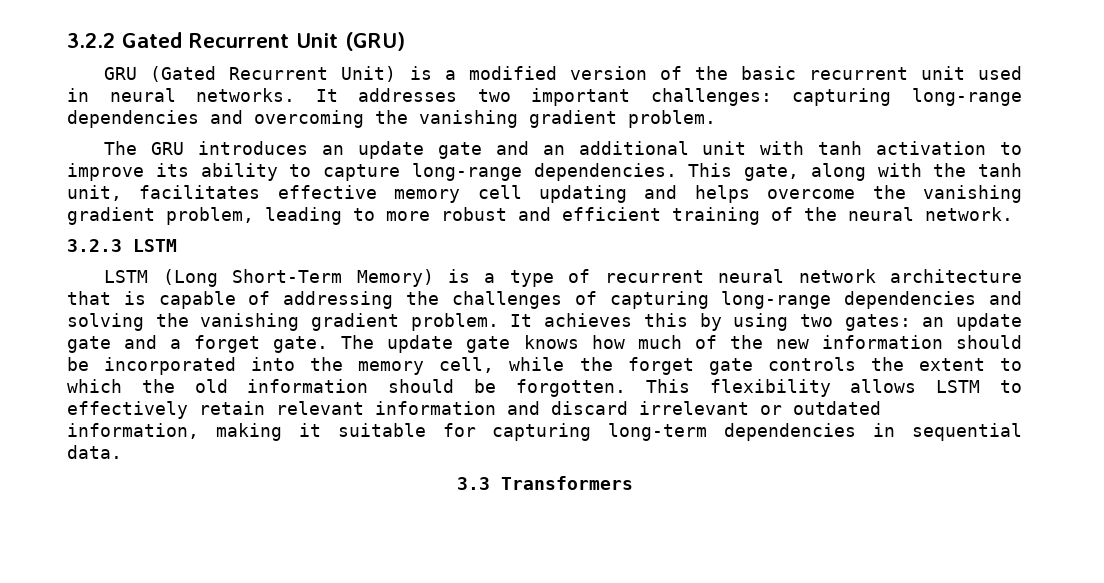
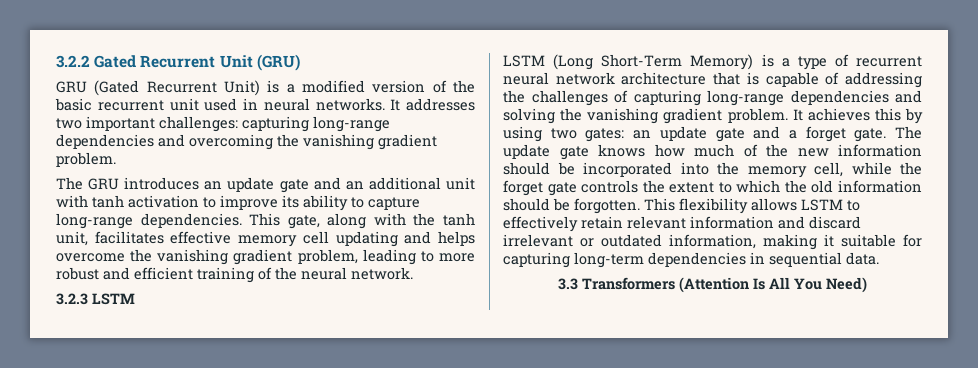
- 3.3 Transformers
+ 3.3 Transformers (Attention Is All You Need)

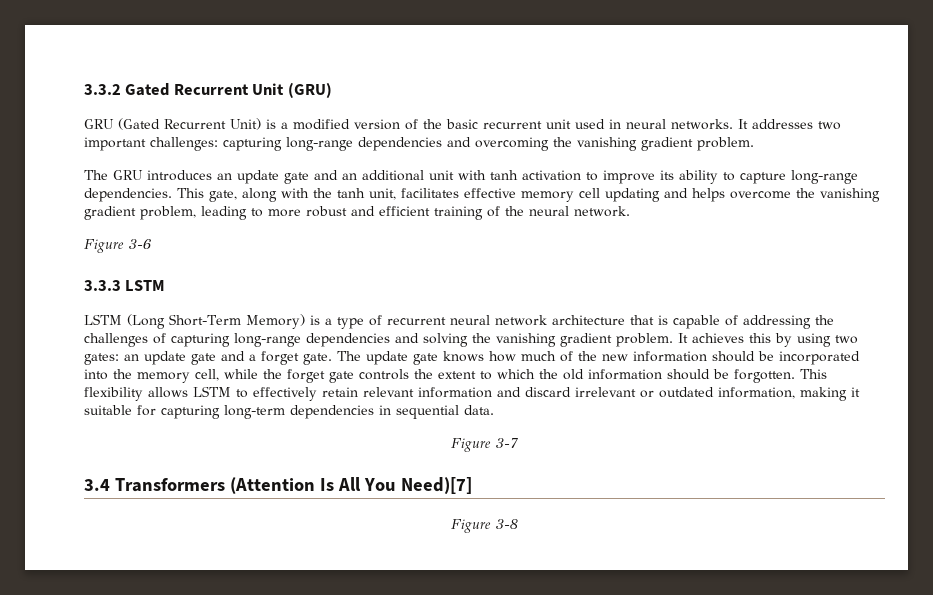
- 3.2.2 Gated Recurrent Unit (GRU)
+ 3.3.2 Gated Recurrent Unit (GRU)
- 3.2.3 LSTM
+ Figure 3-6
+ 3.3.3 LSTM
- 3.3 Transformers (Attention Is All You Need)
+ Figure 3-7
+ 3.4 Transformers (Attention Is All You Need)[7]
+ Figure 3-8

